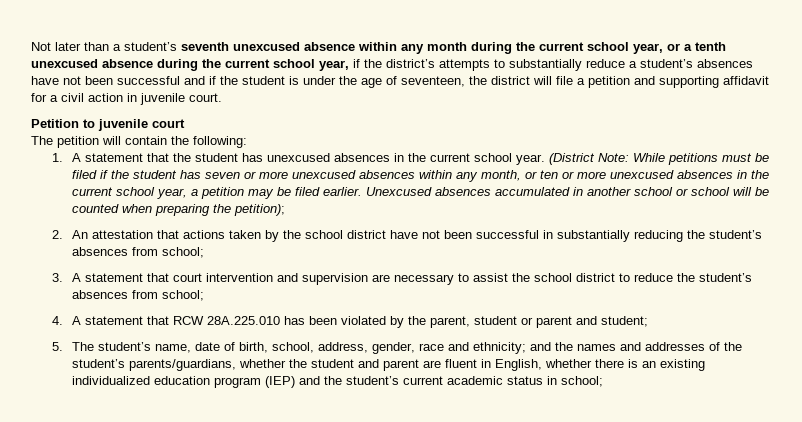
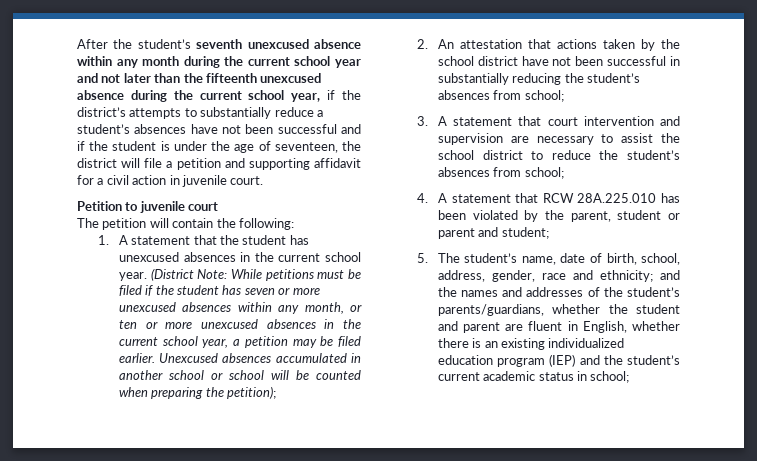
- Not later than a student’s seventh unexcused absence within any month during the current school year, or a tenth unexcused absence during the current school year, if the district’s attempts to substantially reduce a student’s absences have not been successful and if the student is under the age of seventeen, the district will file a petition and supporting affidavit for a civil action in juvenile court.
+ After the student’s seventh unexcused absence within any month during the current school year and not later than the fifteenth unexcused absence during the current school year, if the district’s attempts to substantially reduce a student’s absences have not been successful and if the student is under the age of seventeen, the district will file a petition and supporting affidavit for a civil action in juvenile court.

